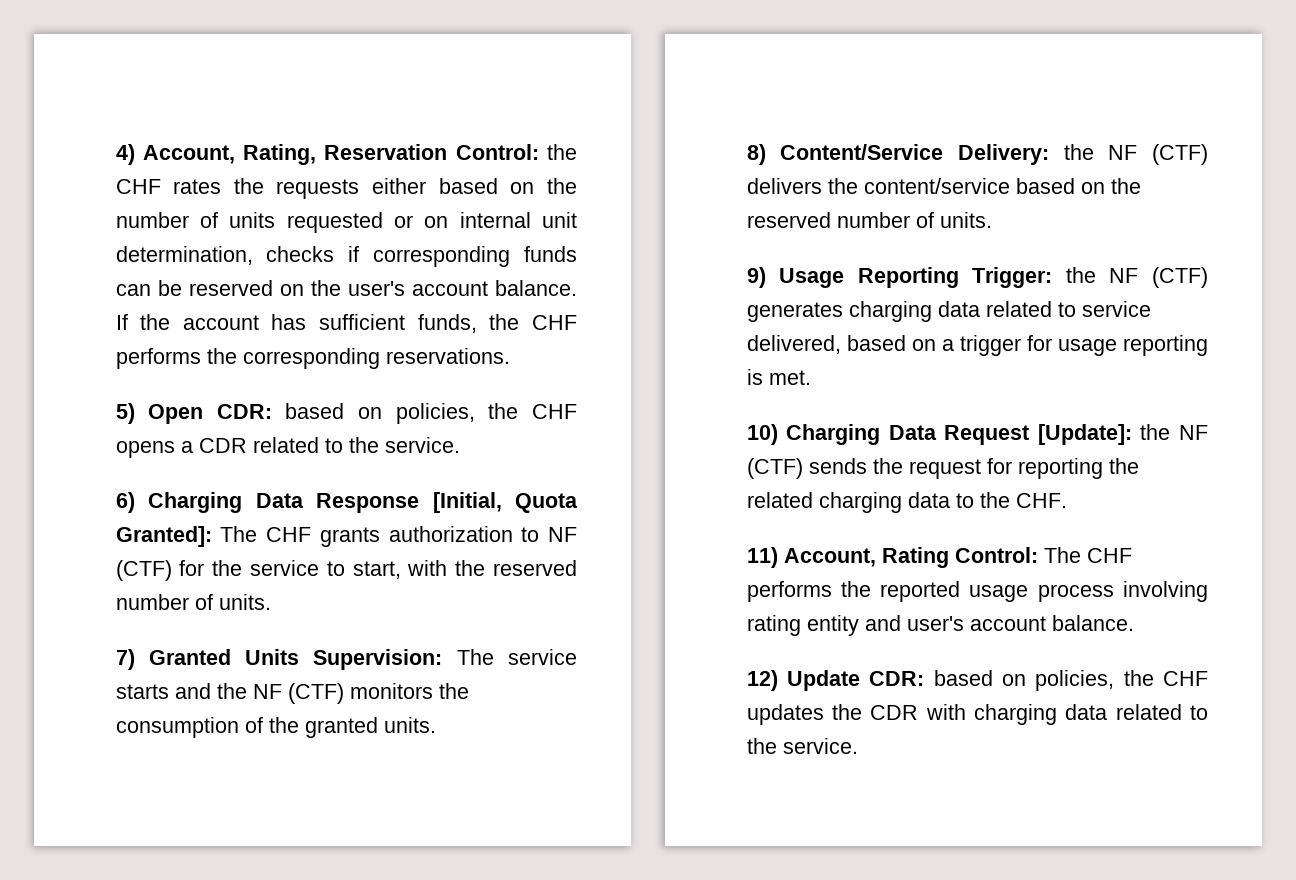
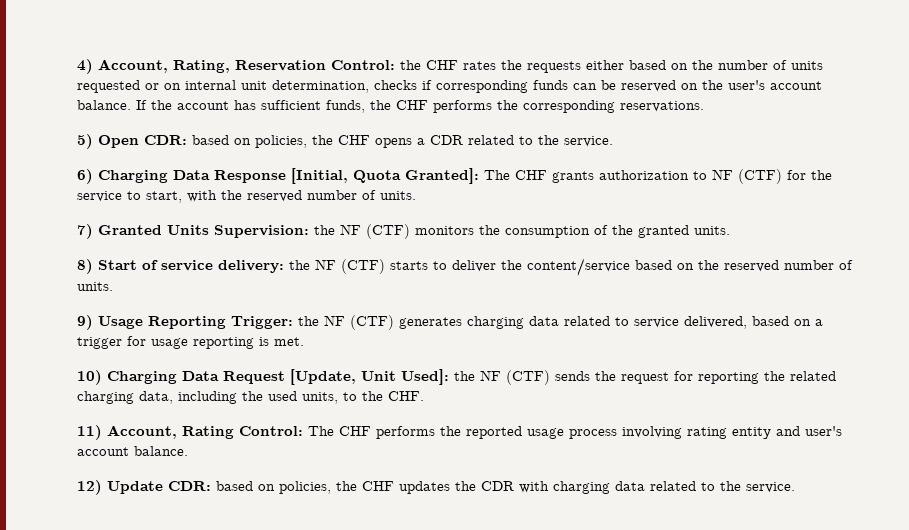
- 7) Granted Units Supervision: The service starts and the NF (CTF) monitors the consumption of the granted units.
+ 7) Granted Units Supervision: the NF (CTF) monitors the consumption of the granted units.
- 8) Content/Service Delivery: the NF (CTF) delivers the content/service based on the reserved number of units.
+ 8) Start of service delivery: the NF (CTF) starts to deliver the content/service based on the reserved number of units.
- 10) Charging Data Request [Update]: the NF (CTF) sends the request for reporting the related charging data to the CHF.
+ 10) Charging Data Request [Update, Unit Used]: the NF (CTF) sends the request for reporting the related charging data, including the used units, to the CHF.

